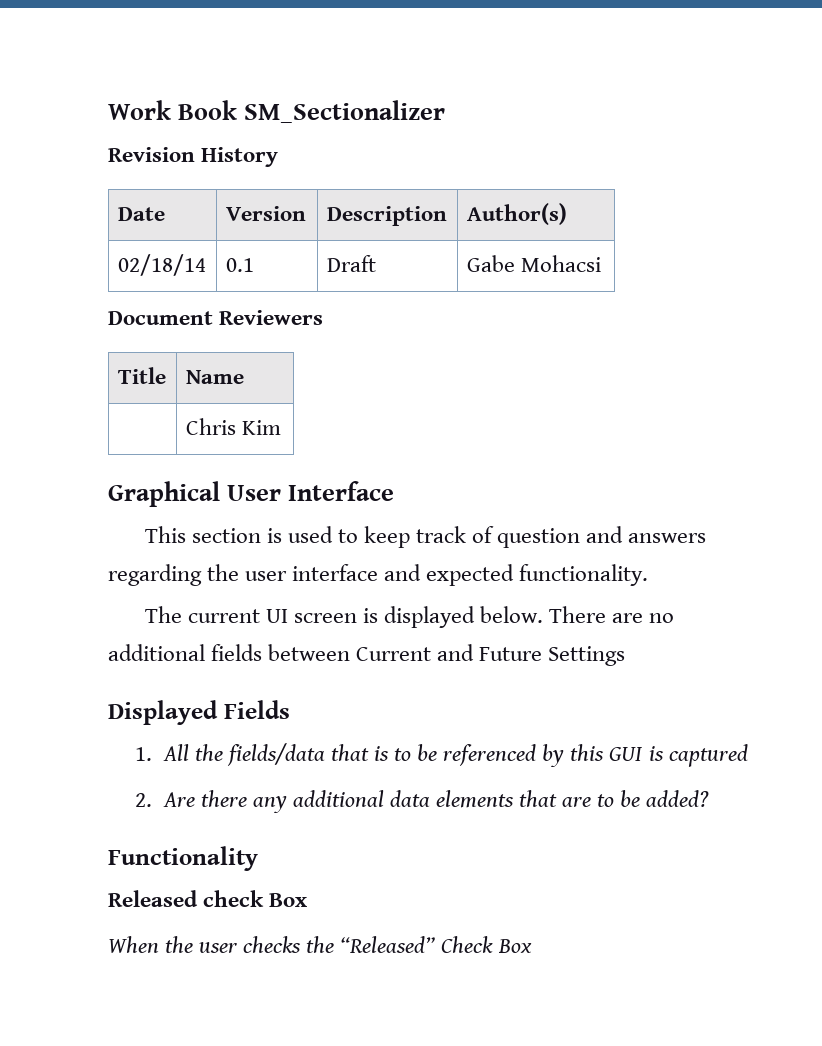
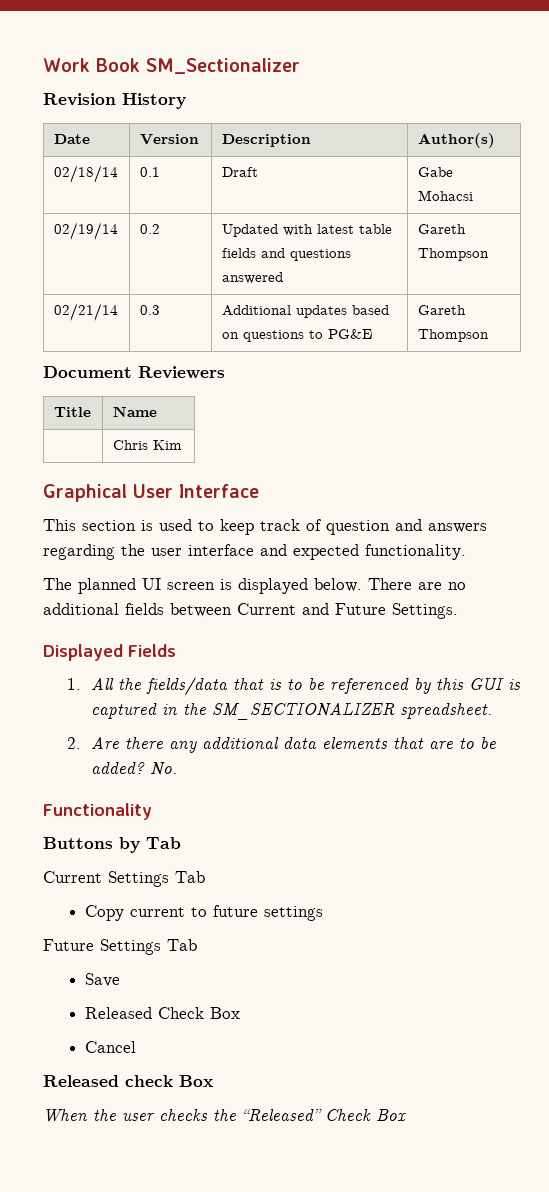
+ 02/19/14 | 0.2 | Updated with latest table fields and questions answered | Gareth Thompson
+ 02/21/14 | 0.3 | Additional updates based on questions to PG&E | Gareth Thompson
- The current UI screen is displayed below.
+ The planned UI screen is displayed below.
- There are no additional fields between Current and Future Settings
+ There are no additional fields between Current and Future Settings.
- 1. All the fields/data that is to be referenced by this GUI is captured
+ 1. All the fields/data that is to be referenced by this GUI is captured in the SM_SECTIONALIZER spreadsheet.
+ No.
+ Buttons by Tab
+ Current Settings Tab
+ Copy current to future settings
+ Future Settings Tab
+ Save
+ Released Check Box
+ Cancel

